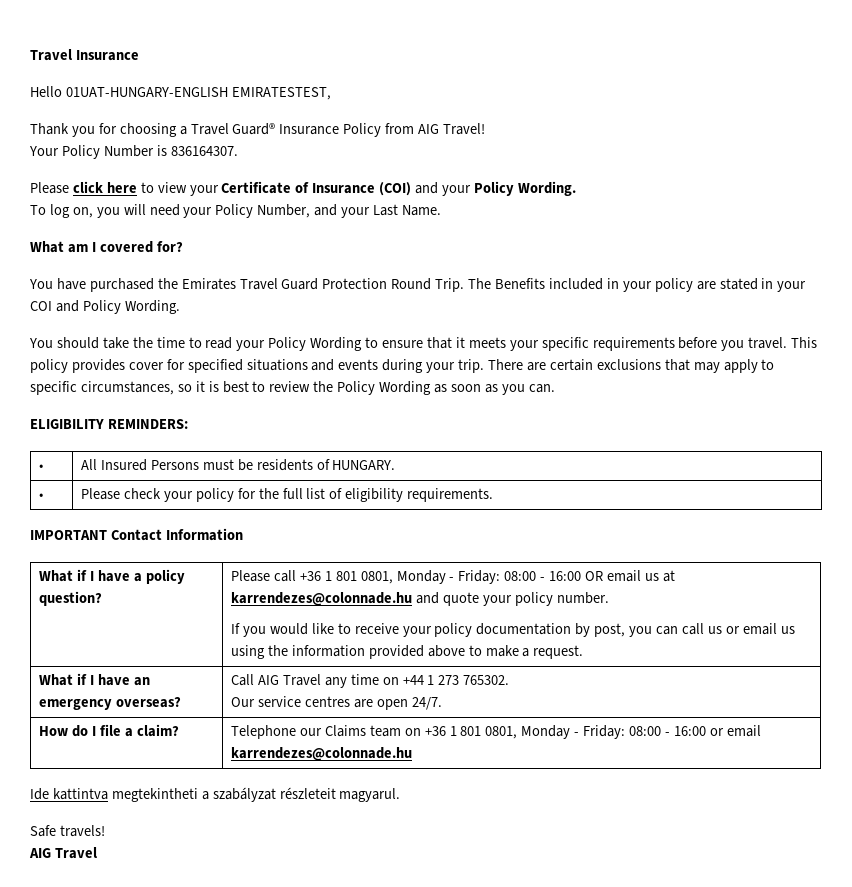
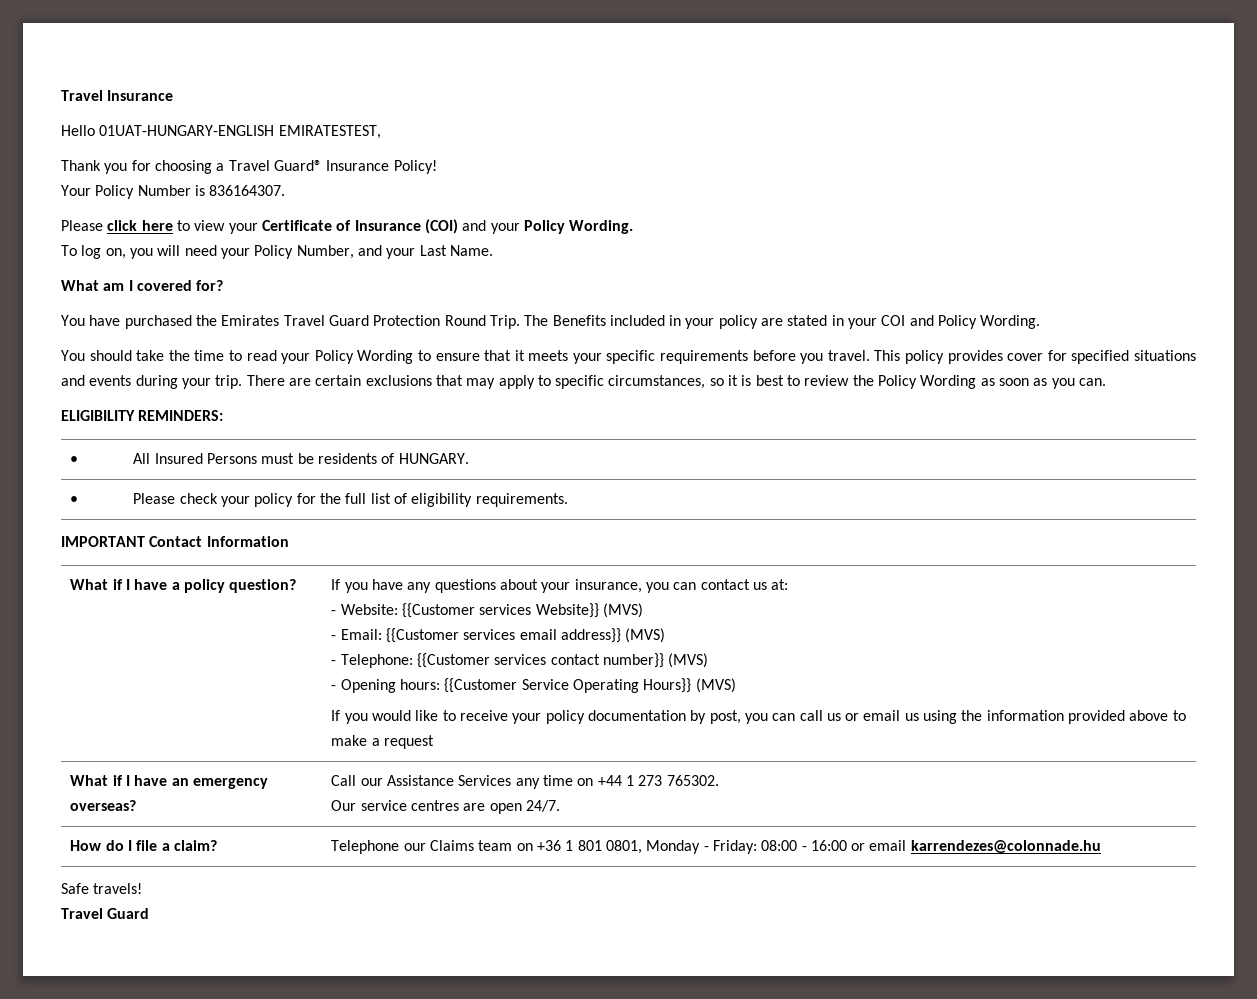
- Thank you for choosing a Travel Guard® Insurance Policy from AIG Travel!
+ Thank you for choosing a Travel Guard® Insurance Policy!
- Please call +36 1 801 0801, Monday - Friday: 08:00 - 16:00 OR email us at karrendezes@colonnade.hu and quote your policy number.
+ If you have any questions about your insurance, you can contact us at:
+ - Website: {{Customer services Website}} (MVS)
+ - Email: {{Customer services email address}} (MVS)
+ - Telephone: {{Customer services contact number}} (MVS)
+ - Opening hours: {{Customer Service Operating Hours}} (MVS)
- If you would like to receive your policy documentation by post, you can call us or email us using the information provided above to make a request.
+ If you would like to receive your policy documentation by post, you can call us or email us using the information provided above to make a request
- What if I have an emergency overseas? | Call AIG Travel any time on +44 1 273 765302.
+ What if I have an emergency overseas? | Call our Assistance Services any time on +44 1 273 765302.
- Ide kattintva megtekintheti a szabályzat részleteit magyarul.
  Safe travels!
- AIG Travel
+ Travel Guard

